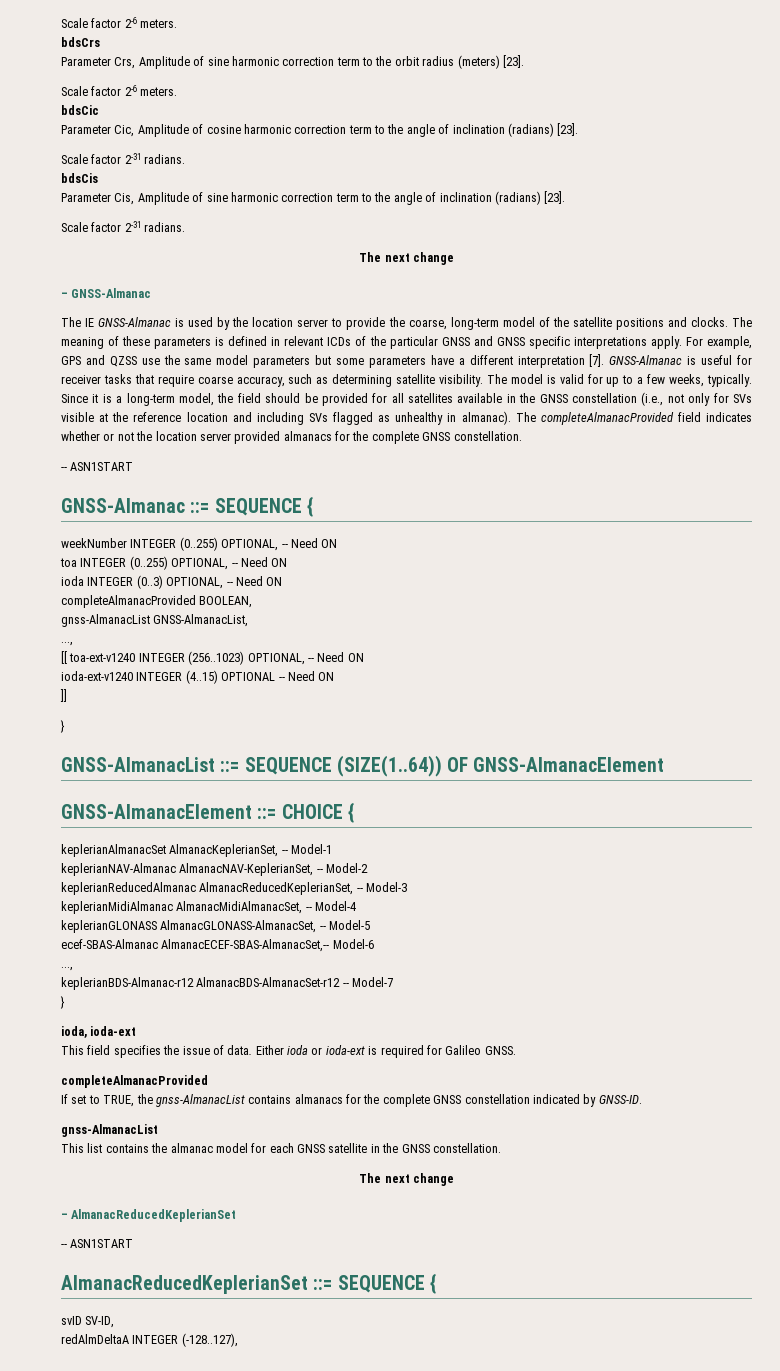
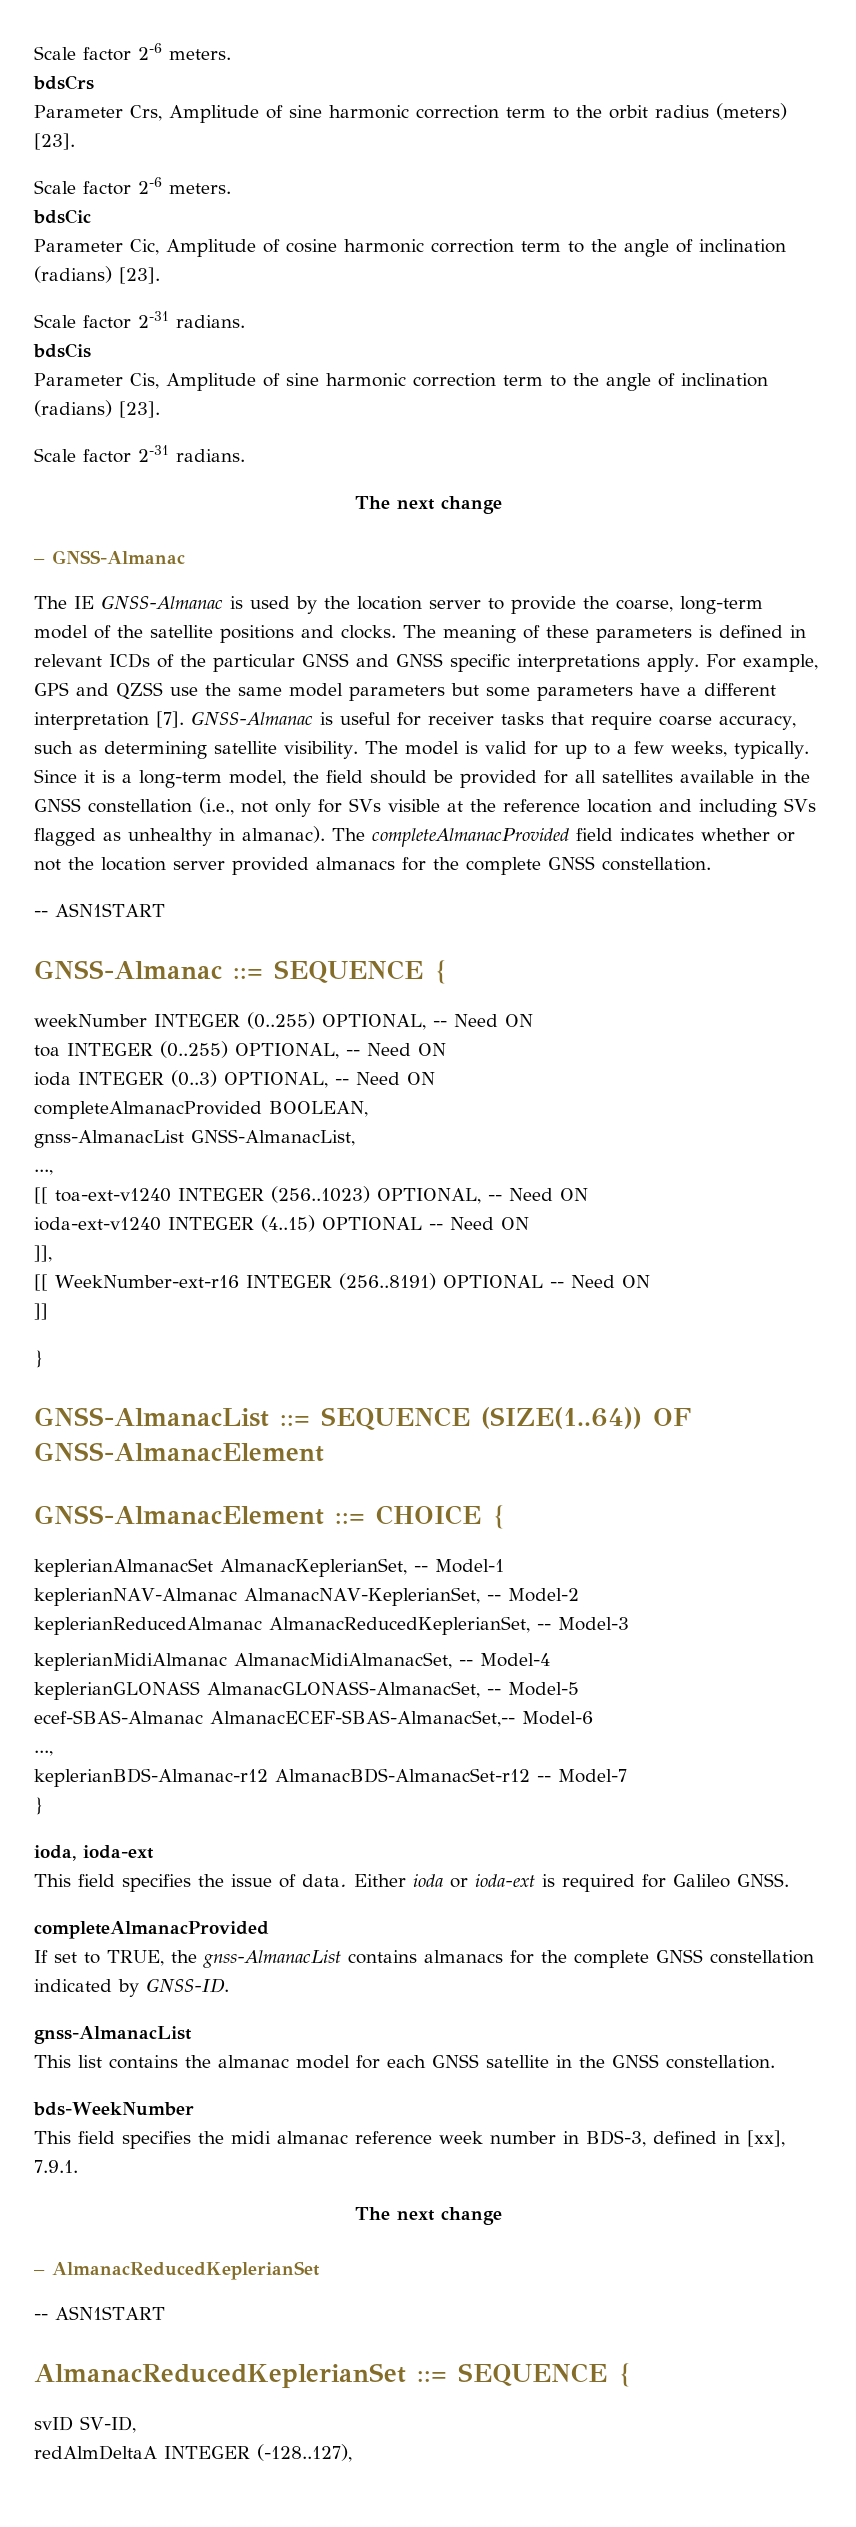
+ ]],
+ [[ WeekNumber-ext-r16 INTEGER (256..8191) OPTIONAL -- Need ON
+ bds-WeekNumber
+ This field specifies the midi almanac reference week number in BDS-3, defined in [xx], 7.9.1.

